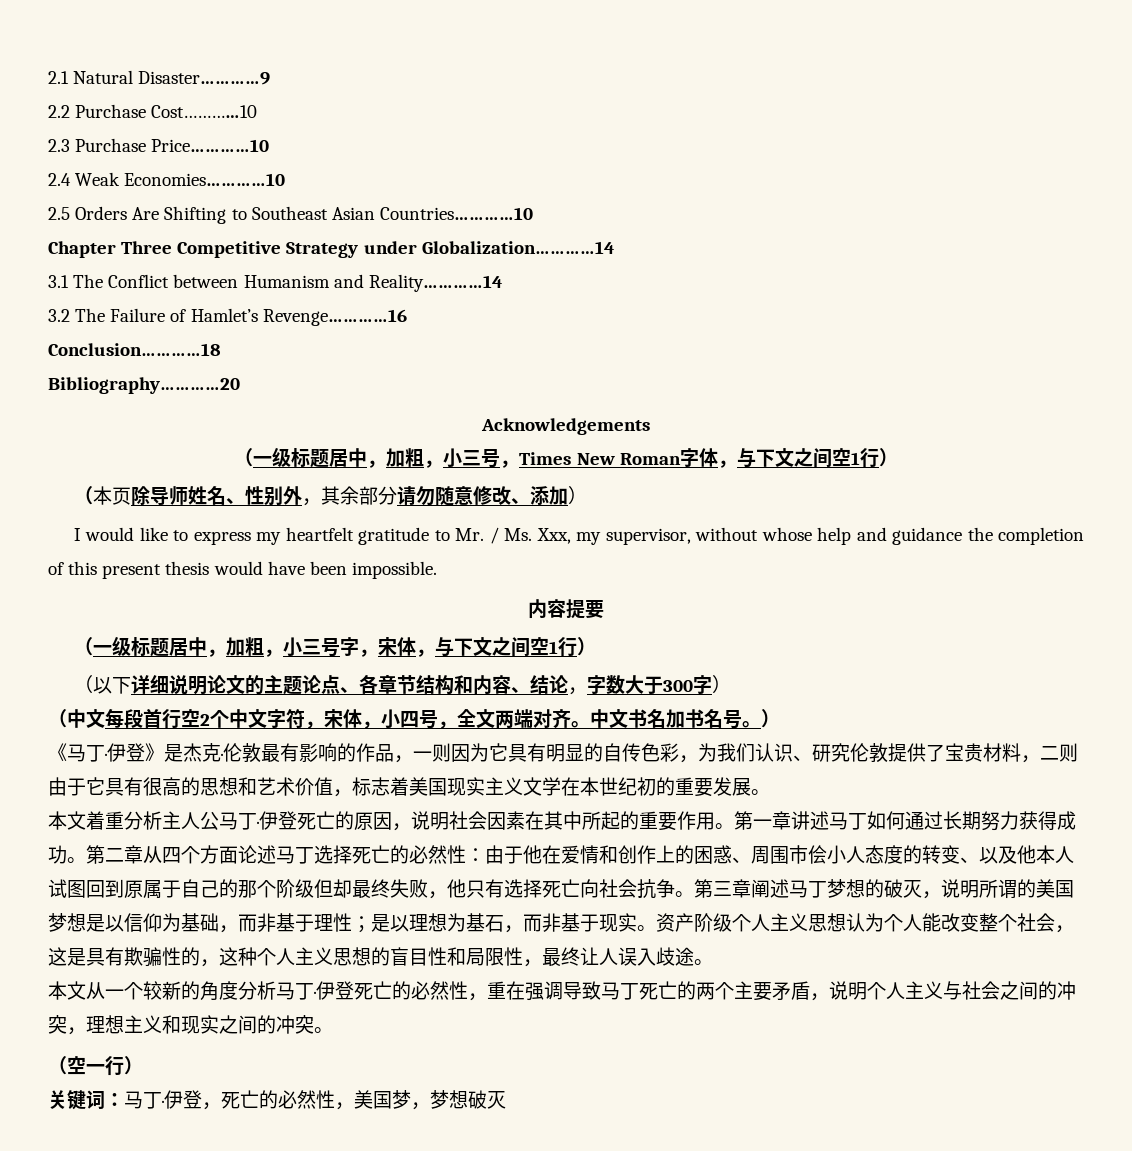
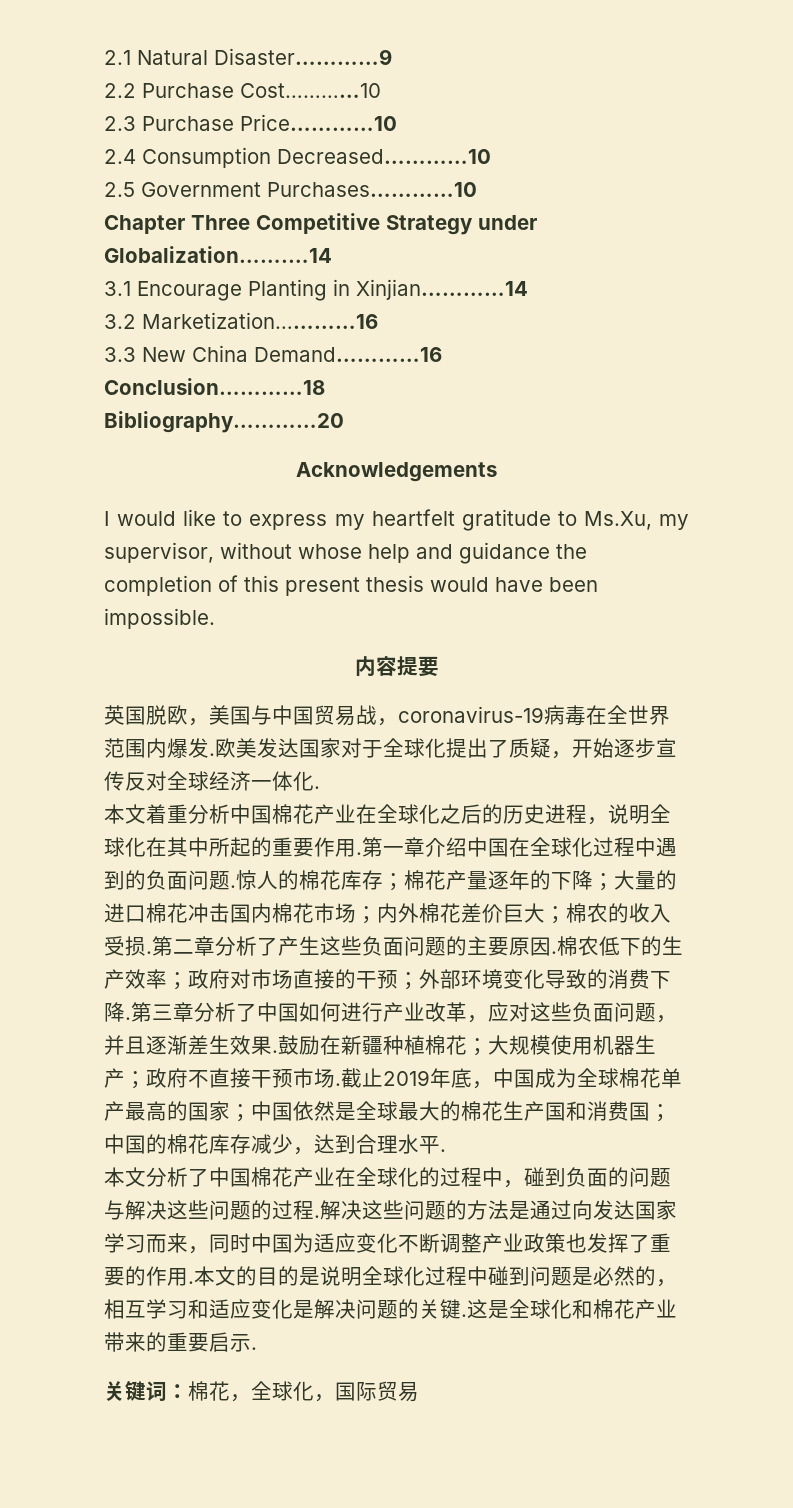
- 2.4 Weak Economies…………10
+ 2.4 Consumption Decreased…………10
- 2.5 Orders Are Shifting to Southeast Asian Countries…………10
+ 2.5 Government Purchases…………10
- Chapter Three Competitive Strategy under Globalization…………14
+ Chapter Three Competitive Strategy under Globalization…….…14
- 3.1 The Conflict between Humanism and Reality…………14
- 3.2 The Failure of Hamlet’s Revenge…………16
+ 3.1 Encourage Planting in Xinjian…………14
+ 3.2 Marketization…………16
+ 3.3 New China Demand…………16
  Conclusion…………18
  Bibliography…………20
  Acknowledgements
- （一级标题居中，加粗，小三号，Times New Roman字体，与下文之间空1行）
- （本页除导师姓名、性别外，其余部分请勿随意修改、添加）
- I would like to express my heartfelt gratitude to Mr. / Ms. Xxx, my supervisor, without whose help and guidance the completion of this present thesis would have been impossible.
+ I would like to express my heartfelt gratitude to Ms.Xu, my supervisor, without whose help and guidance the completion of this present thesis would have been impossible.
- （一级标题居中，加粗，小三号字，宋体，与下文之间空1行）
- （以下详细说明论文的主题论点、各章节结构和内容、结论，字数大于300字）
- （中文每段首行空2个中文字符，宋体，小四号，全文两端对齐。中文书名加书名号。）
- 《马丁·伊登》是杰克·伦敦最有影响的作品，一则因为它具有明显的自传色彩，为我们认识、研究伦敦提供了宝贵材料，二则由于它具有很高的思想和艺术价值，标志着美国现实主义文学在本世纪初的重要发展。
- 本文着重分析主人公马丁·伊登死亡的原因，说明社会因素在其中所起的重要作用。第一章讲述马丁如何通过长期努力获得成功。第二章从四个方面论述马丁选择死亡的必然性：由于他在爱情和创作上的困惑、周围市侩小人态度的转变、以及他本人试图回到原属于自己的那个阶级但却最终失败，他只有选择死亡向社会抗争。第三章阐述马丁梦想的破灭，说明所谓的美国梦想是以信仰为基础，而非基于理性；是以理想为基石，而非基于现实。资产阶级个人主义思想认为个人能改变整个社会，这是具有欺骗性的，这种个人主义思想的盲目性和局限性，最终让人误入歧途。
- 本文从一个较新的角度分析马丁·伊登死亡的必然性，重在强调导致马丁死亡的两个主要矛盾，说明个人主义与社会之间的冲突，理想主义和现实之间的冲突。
- （空一行）
- 关键词：马丁·伊登，死亡的必然性，美国梦，梦想破灭
+ 英国脱欧，美国与中国贸易战，coronavirus-19病毒在全世界范围内爆发.欧美发达国家对于全球化提出了质疑，开始逐步宣传反对全球经济一体化.
+ 本文着重分析中国棉花产业在全球化之后的历史进程，说明全球化在其中所起的重要作用.第一章介绍中国在全球化过程中遇到的负面问题.惊人的棉花库存；棉花产量逐年的下降；大量的进口棉花冲击国内棉花市场；内外棉花差价巨大；棉农的收入受损.第二章分析了产生这些负面问题的主要原因.棉农低下的生产效率；政府对市场直接的干预；外部环境变化导致的消费下降.第三章分析了中国如何进行产业改革，应对这些负面问题，并且逐渐差生效果.鼓励在新疆种植棉花；大规模使用机器生产；政府不直接干预市场.截止2019年底，中国成为全球棉花单产最高的国家；中国依然是全球最大的棉花生产国和消费国；中国的棉花库存减少，达到合理水平.
+ 本文分析了中国棉花产业在全球化的过程中，碰到负面的问题与解决这些问题的过程.解决这些问题的方法是通过向发达国家学习而来，同时中国为适应变化不断调整产业政策也发挥了重要的作用.本文的目的是说明全球化过程中碰到问题是必然的，相互学习和适应变化是解决问题的关键.这是全球化和棉花产业带来的重要启示.
+ 关键词：棉花，全球化，国际贸易

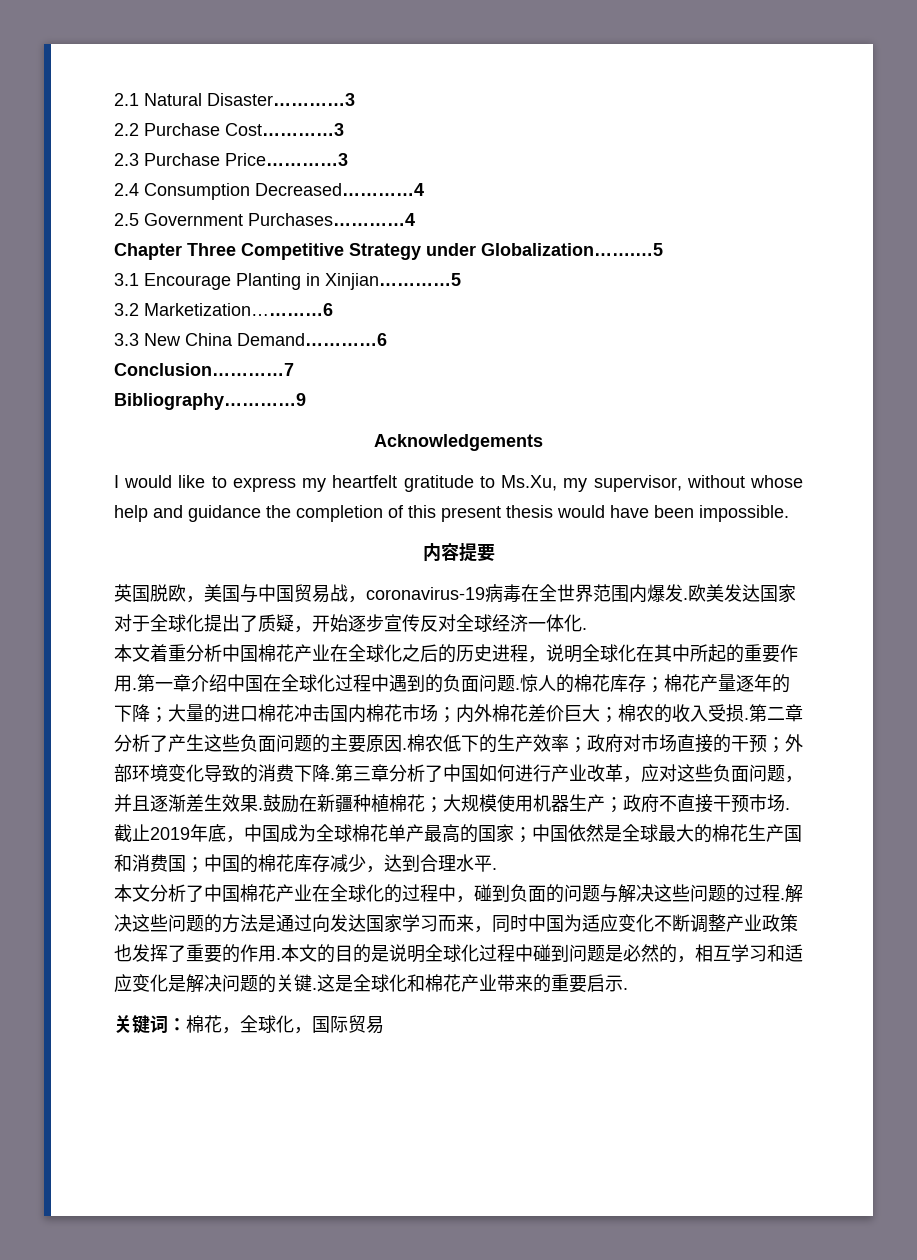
- 2.1 Natural Disaster…………9
+ 2.1 Natural Disaster…………3
- 2.2 Purchase Cost…………10
+ 2.2 Purchase Cost…………3
- 2.3 Purchase Price…………10
+ 2.3 Purchase Price…………3
- 2.4 Consumption Decreased…………10
+ 2.4 Consumption Decreased…………4
- 2.5 Government Purchases…………10
+ 2.5 Government Purchases…………4
- Chapter Three Competitive Strategy under Globalization…….…14
+ Chapter Three Competitive Strategy under Globalization…….…5
- 3.1 Encourage Planting in Xinjian…………14
+ 3.1 Encourage Planting in Xinjian…………5
- 3.2 Marketization…………16
+ 3.2 Marketization…………6
- 3.3 New China Demand…………16
- Conclusion…………18
- Bibliography…………20
+ 3.3 New China Demand…………6
+ Conclusion…………7
+ Bibliography…………9

